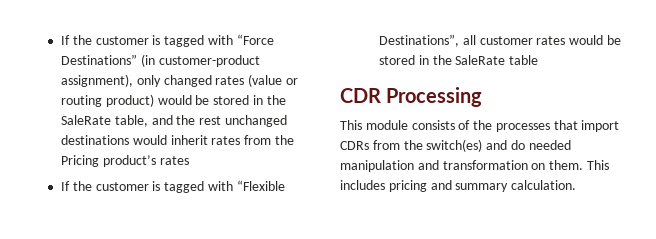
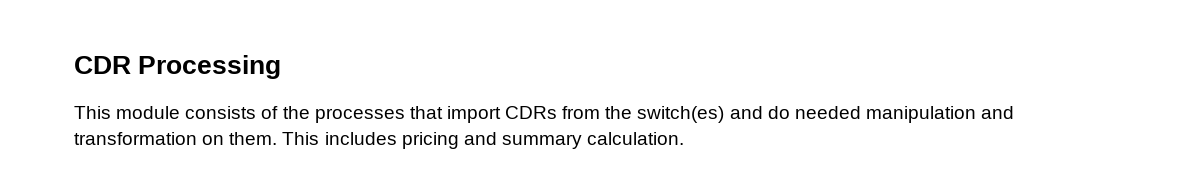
- If the customer is tagged with “Force Destinations” (in customer-product assignment), only changed rates (value or routing product) would be stored in the SaleRate table, and the rest unchanged destinations would inherit rates from the Pricing product’s rates
- If the customer is tagged with “Flexible Destinations”, all customer rates would be stored in the SaleRate table

